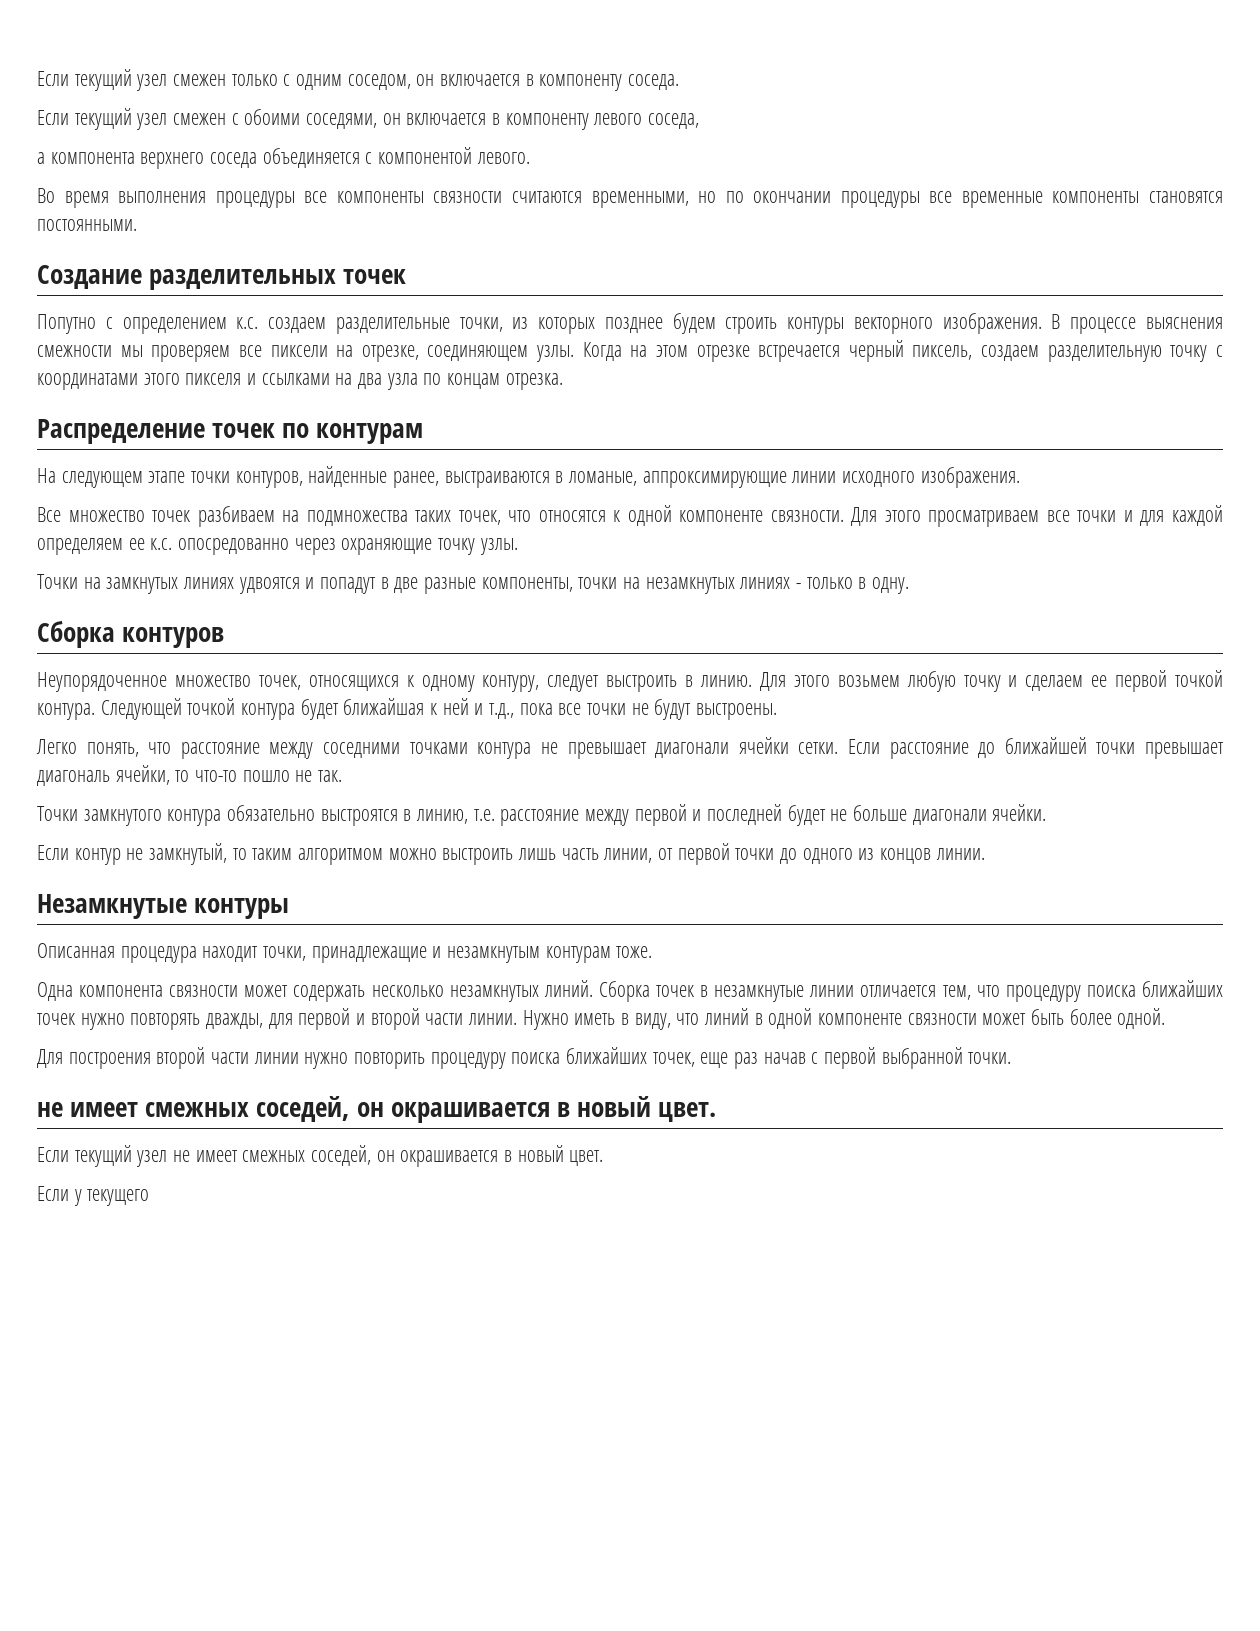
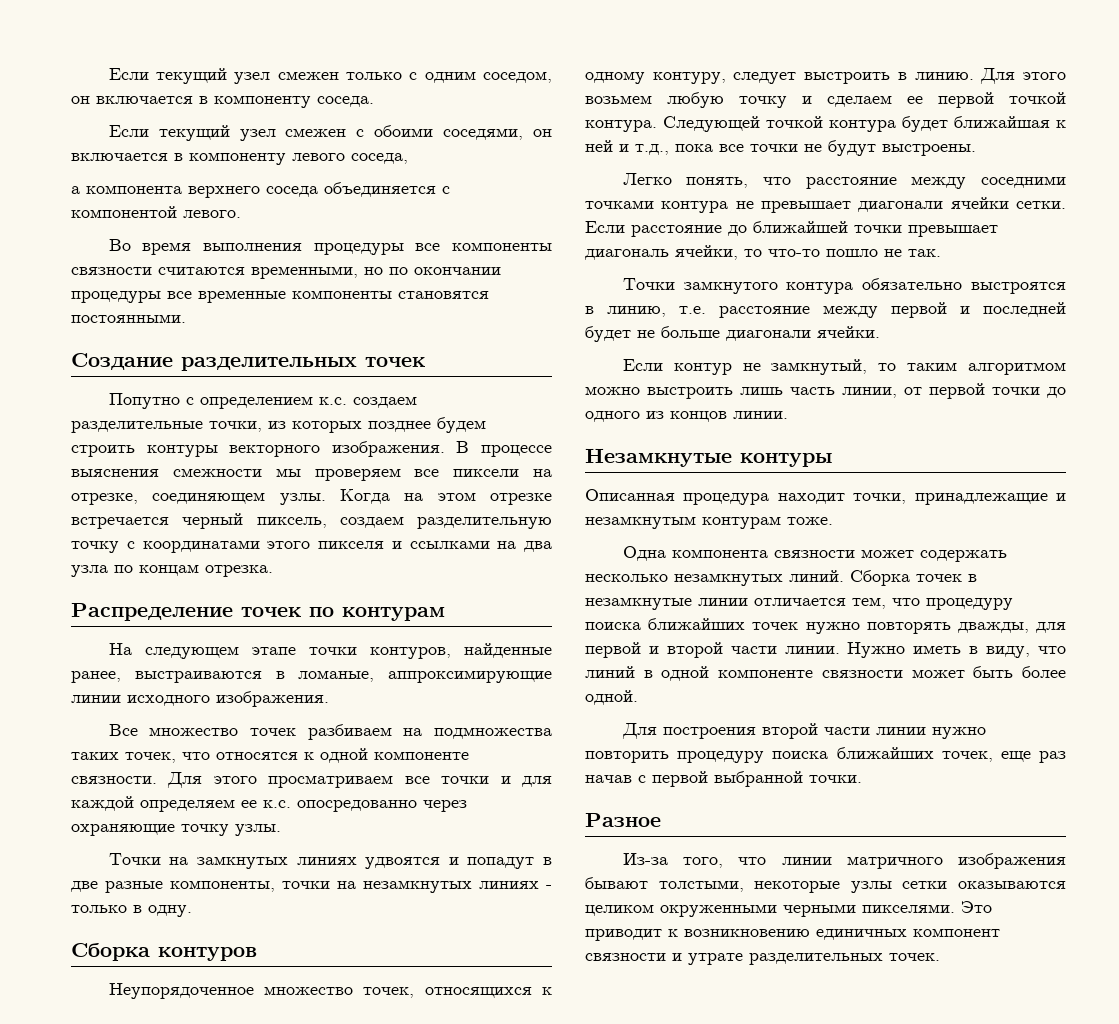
  Для построения второй части линии нужно повторить процедуру поиска ближайших точек, еще раз начав с первой выбранной точки.
- не имеет смежных соседей, он окрашивается в новый цвет.
- Если текущий узел не имеет смежных соседей, он окрашивается в новый цвет.
- Если у текущего
+ Разное
+ Из-за того, что линии матричного изображения бывают толстыми, некоторые узлы сетки оказываются целиком окруженными черными пикселями. Это приводит к возникновению единичных компонент связности и утрате разделительных точек.

